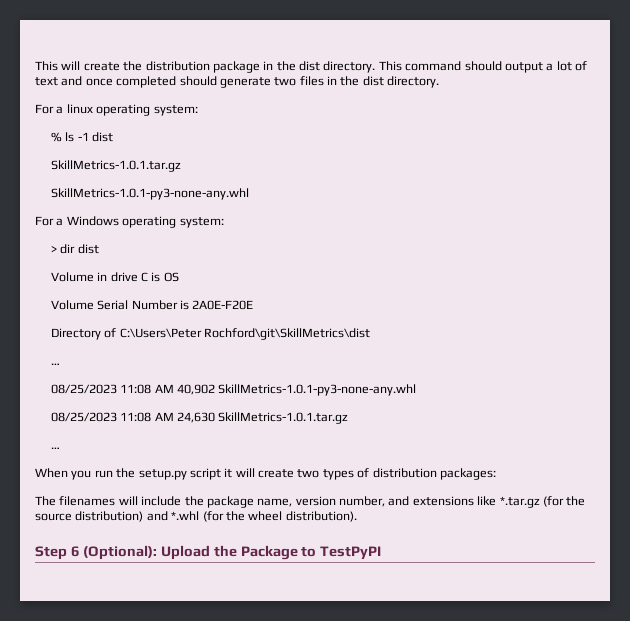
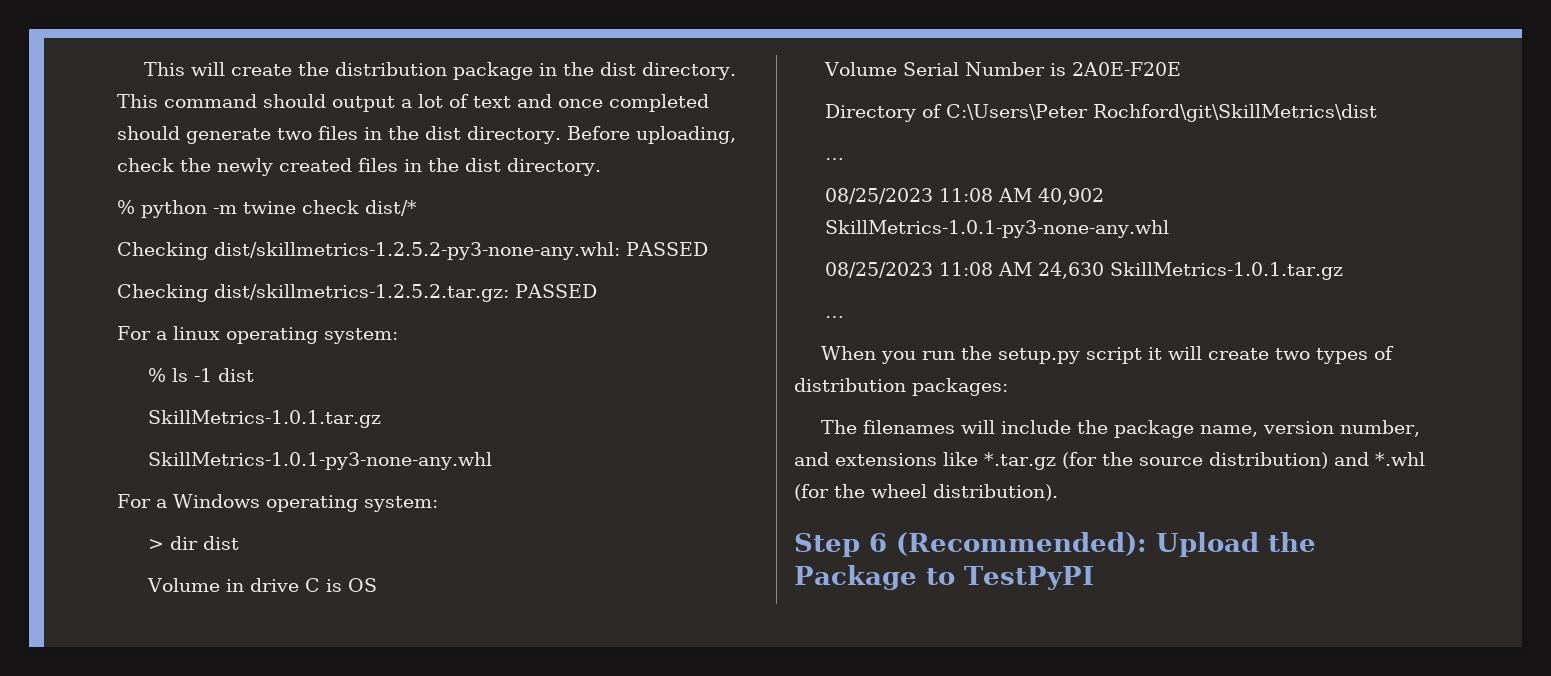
+ Before uploading, check the newly created files in the dist directory.
+ % python -m twine check dist/*
+ Checking dist/skillmetrics-1.2.5.2-py3-none-any.whl: PASSED
+ Checking dist/skillmetrics-1.2.5.2.tar.gz: PASSED
- Step 6 (Optional): Upload the Package to TestPyPI
+ Step 6 (Recommended): Upload the Package to TestPyPI

